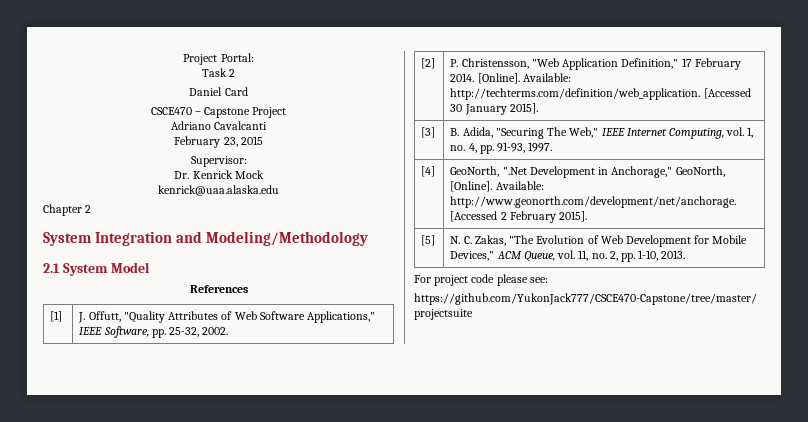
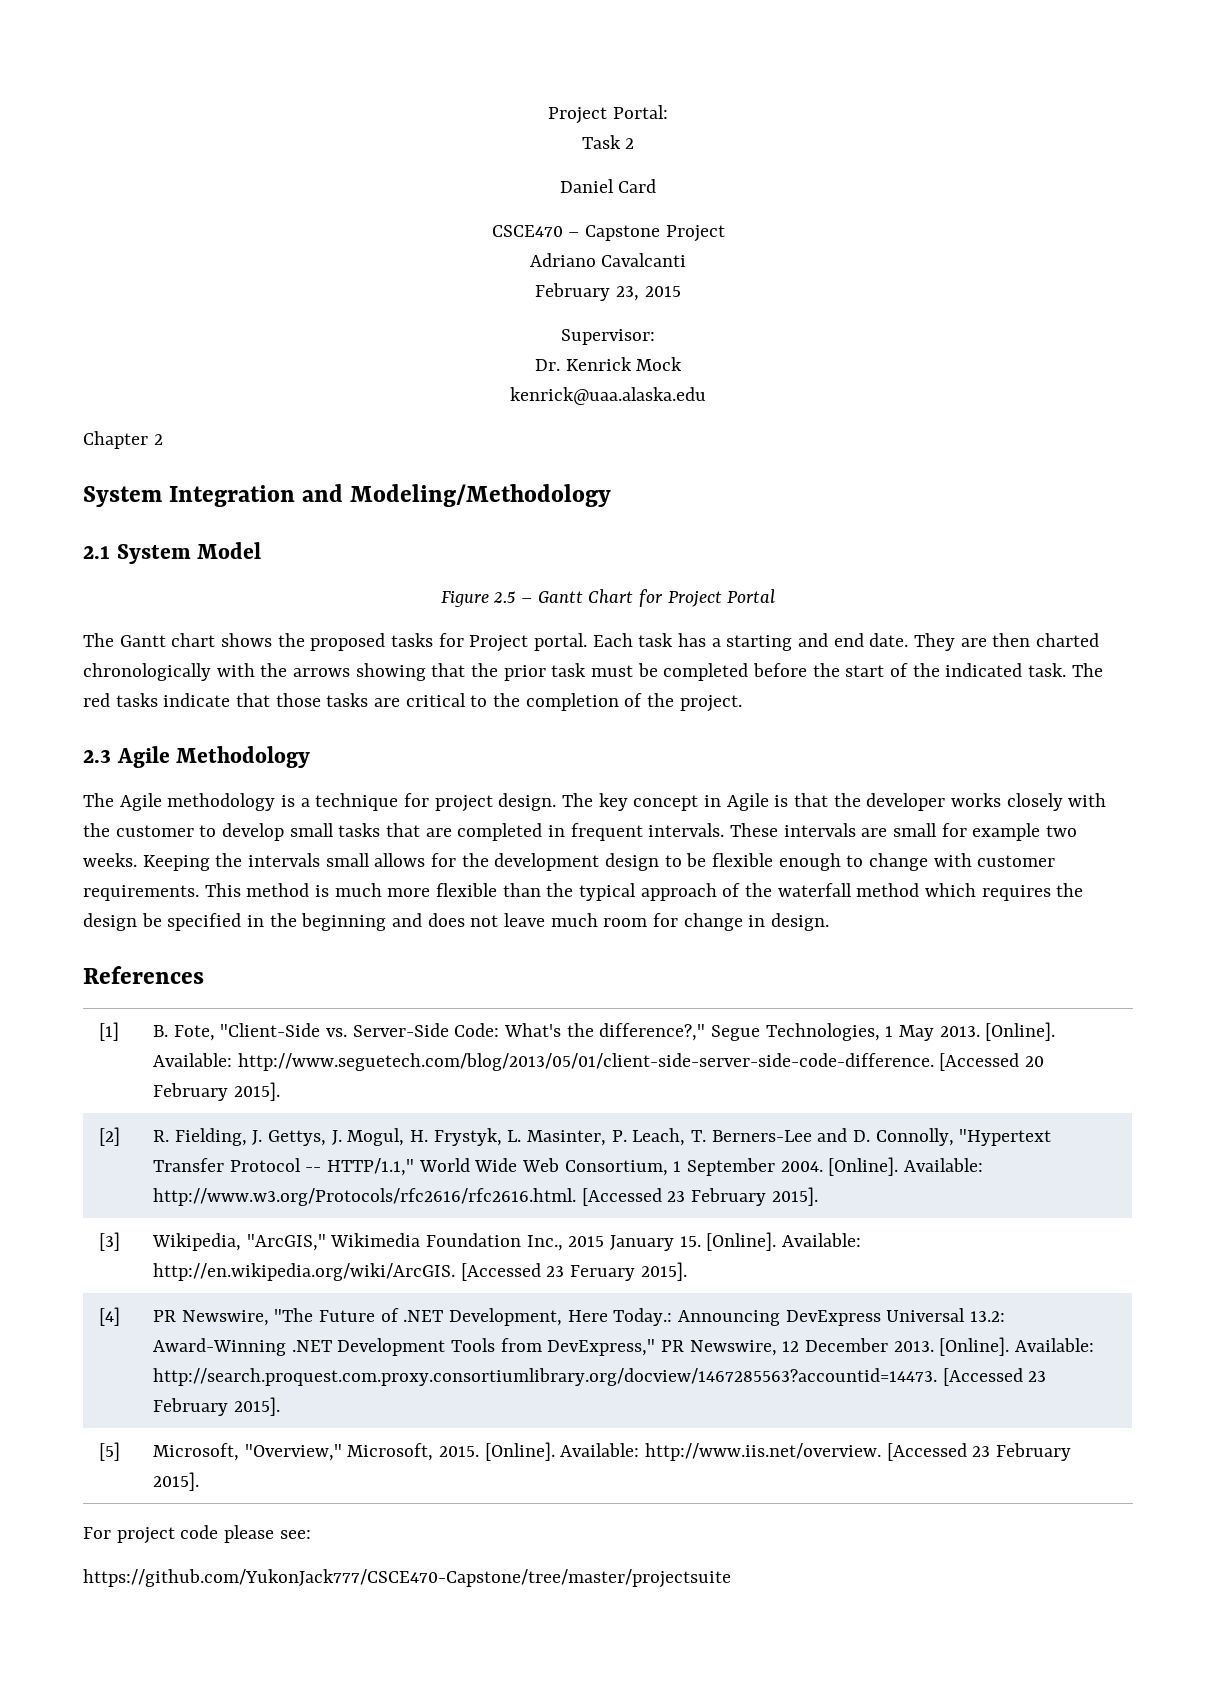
+ Figure 2.5 – Gantt Chart for Project Portal
+ The Gantt chart shows the proposed tasks for Project portal. Each task has a starting and end date. They are then charted chronologically with the arrows showing that the prior task must be completed before the start of the indicated task. The red tasks indicate that those tasks are critical to the completion of the project.
+ 2.3 Agile Methodology
+ The Agile methodology is a technique for project design. The key concept in Agile is that the developer works closely with the customer to develop small tasks that are completed in frequent intervals. These intervals are small for example two weeks. Keeping the intervals small allows for the development design to be flexible enough to change with customer requirements. This method is much more flexible than the typical approach of the waterfall method which requires the design be specified in the beginning and does not leave much room for change in design.
  References
- [1] | J. Offutt, "Quality Attributes of Web Software Applications," IEEE Software, pp. 25-32, 2002.
- [2] | P. Christensson, "Web Application Definition," 17 February 2014. [Online]. Available: http://techterms.com/definition/web_application. [Accessed 30 January 2015].
- [3] | B. Adida, "Securing The Web," IEEE Internet Computing, vol. 1, no. 4, pp. 91-93, 1997.
- [4] | GeoNorth, ".Net Development in Anchorage," GeoNorth, [Online]. Available: http://www.geonorth.com/development/net/anchorage. [Accessed 2 February 2015].
- [5] | N. C. Zakas, "The Evolution of Web Development for Mobile Devices," ACM Queue, vol. 11, no. 2, pp. 1-10, 2013.
+ [1] | B. Fote, "Client-Side vs. Server-Side Code: What's the difference?," Segue Technologies, 1 May 2013. [Online]. Available: http://www.seguetech.com/blog/2013/05/01/client-side-server-side-code-difference. [Accessed 20 February 2015].
+ [2] | R. Fielding, J. Gettys, J. Mogul, H. Frystyk, L. Masinter, P. Leach, T. Berners-Lee and D. Connolly, "Hypertext Transfer Protocol -- HTTP/1.1," World Wide Web Consortium, 1 September 2004. [Online]. Available: http://www.w3.org/Protocols/rfc2616/rfc2616.html. [Accessed 23 February 2015].
+ [3] | Wikipedia, "ArcGIS," Wikimedia Foundation Inc., 2015 January 15. [Online]. Available: http://en.wikipedia.org/wiki/ArcGIS. [Accessed 23 Feruary 2015].
+ [4] | PR Newswire, "The Future of .NET Development, Here Today.: Announcing DevExpress Universal 13.2: Award-Winning .NET Development Tools from DevExpress," PR Newswire, 12 December 2013. [Online]. Available: http://search.proquest.com.proxy.consortiumlibrary.org/docview/1467285563?accountid=14473. [Accessed 23 February 2015].
+ [5] | Microsoft, "Overview," Microsoft, 2015. [Online]. Available: http://www.iis.net/overview. [Accessed 23 February 2015].

